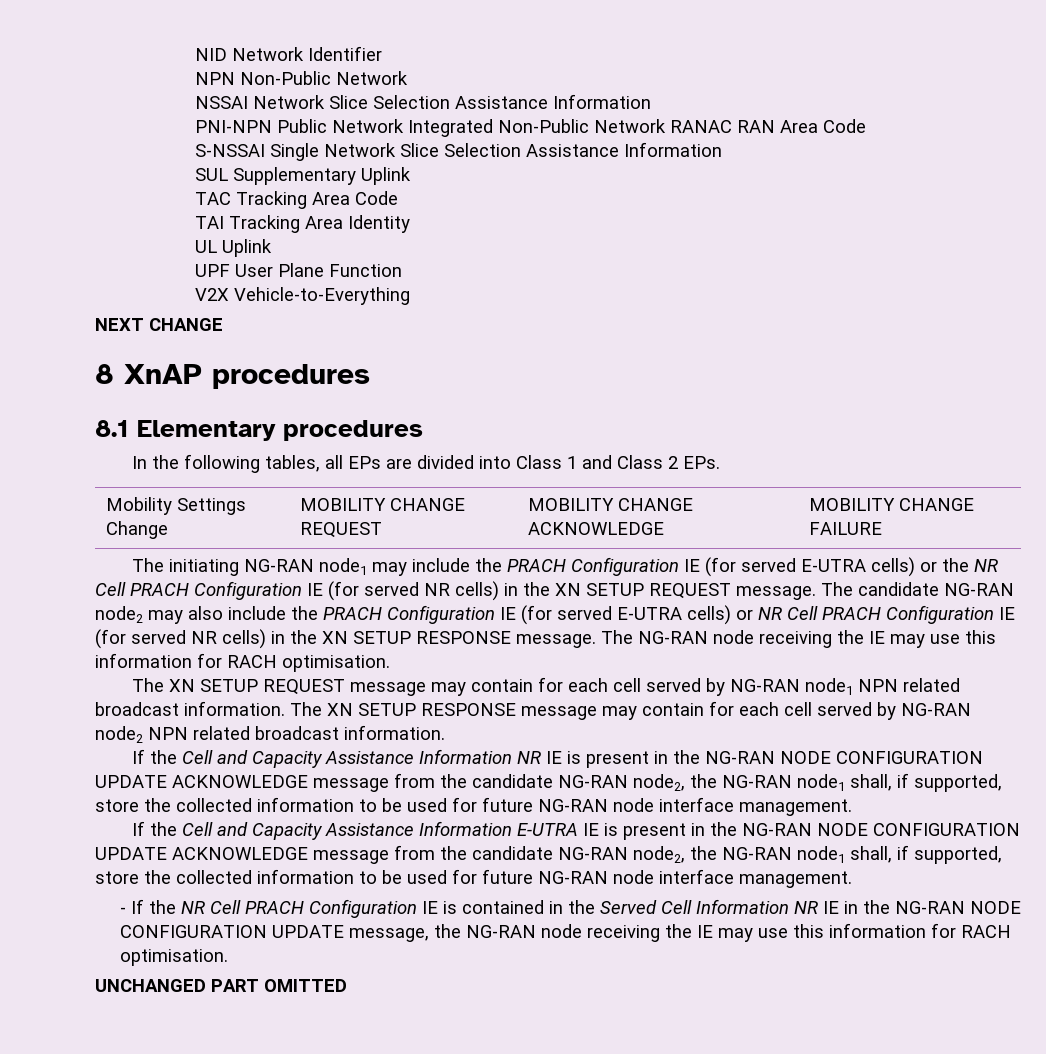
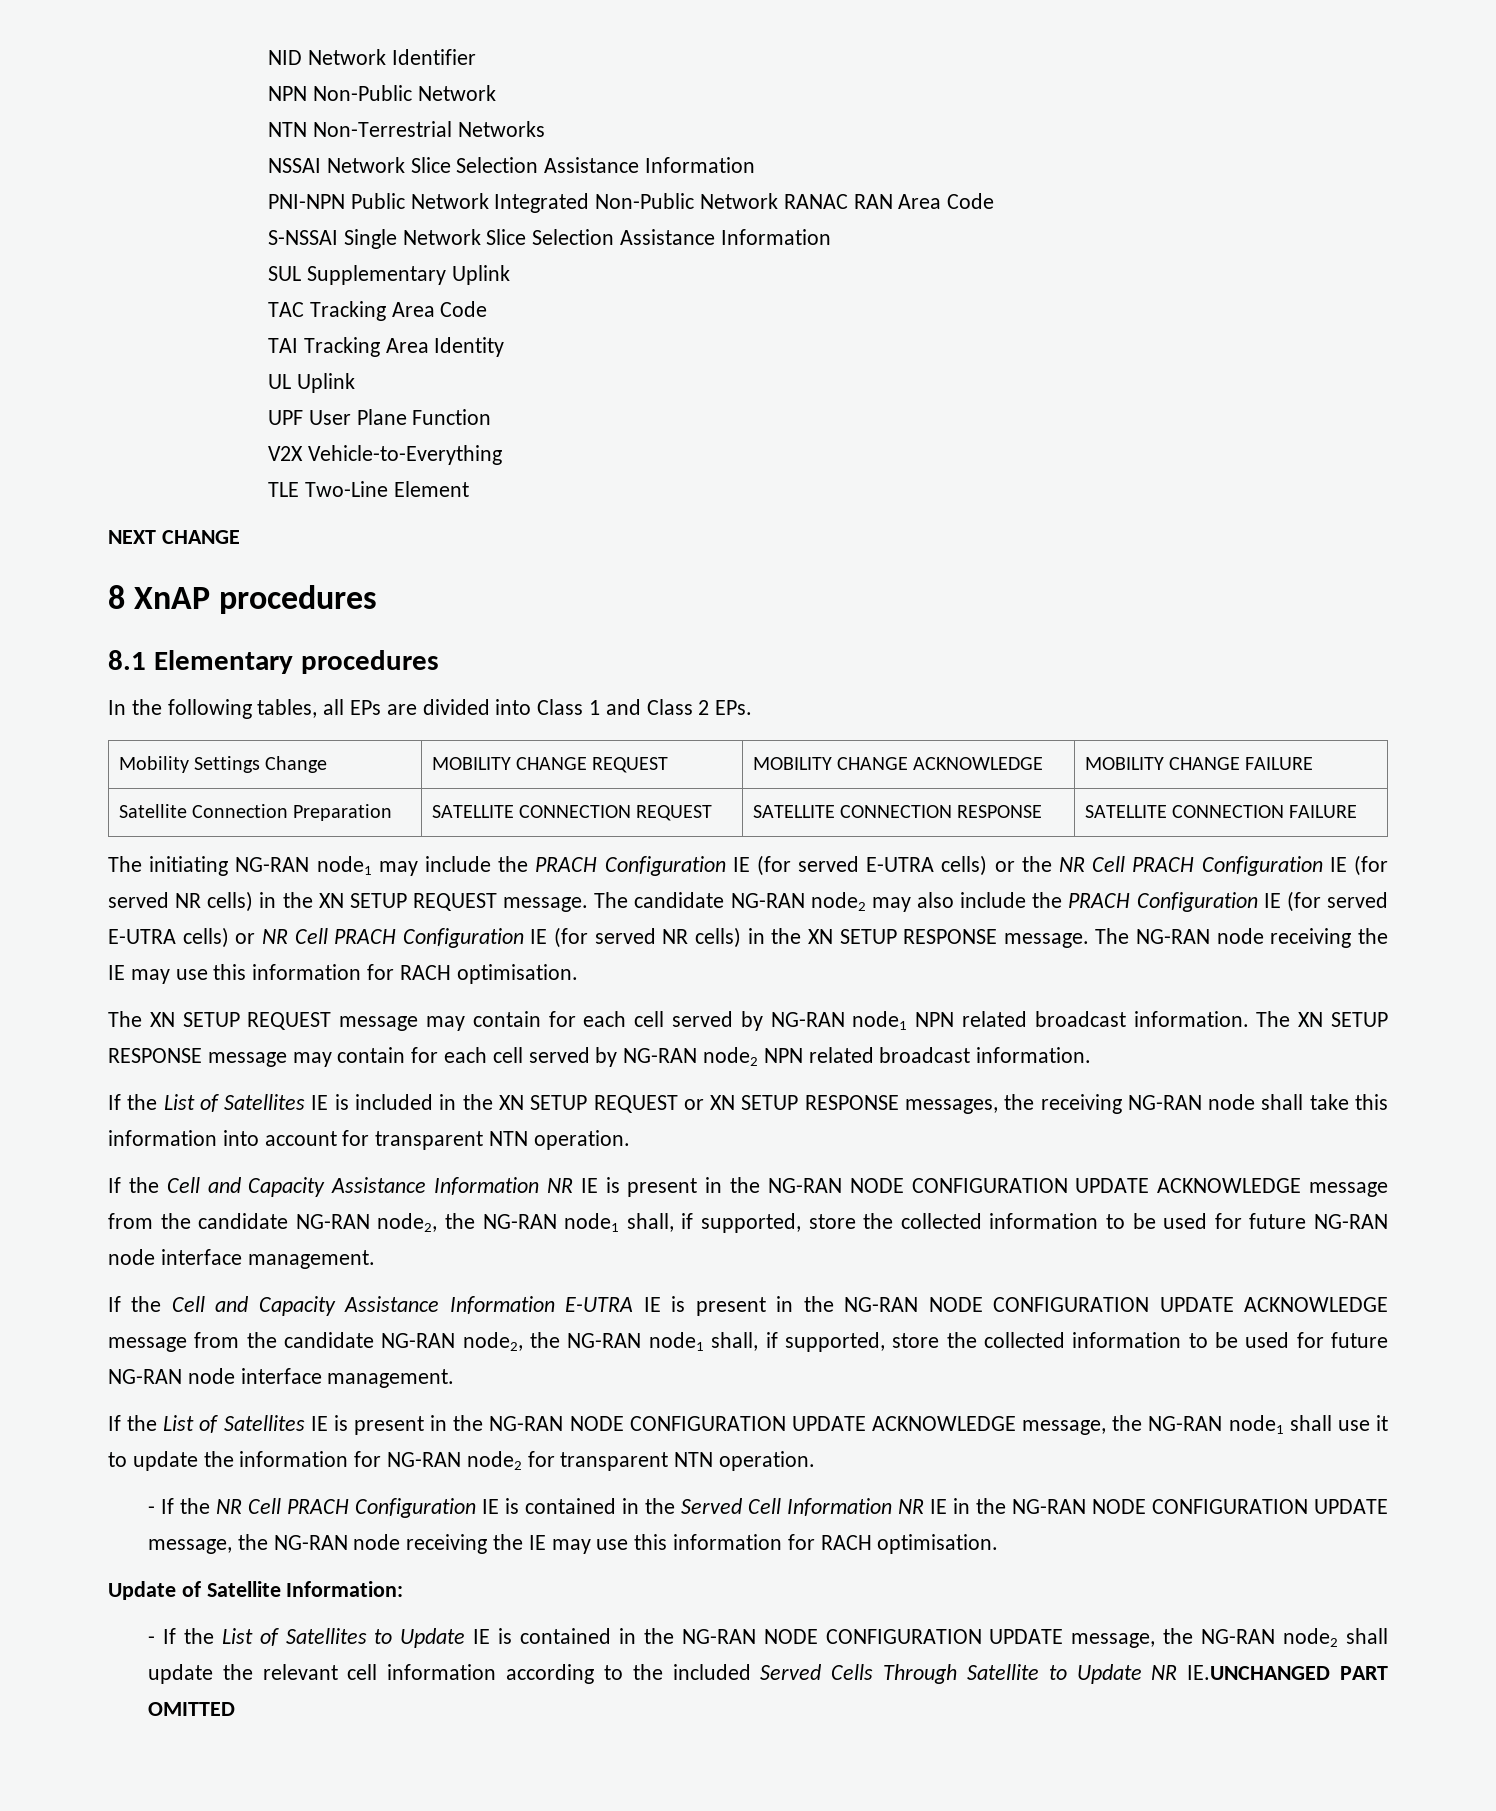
+ NTN Non-Terrestrial Networks
+ TLE Two-Line Element
+ Satellite Connection Preparation | SATELLITE CONNECTION REQUEST | SATELLITE CONNECTION RESPONSE | SATELLITE CONNECTION FAILURE
+ If the List of Satellites IE is included in the XN SETUP REQUEST or XN SETUP RESPONSE messages, the receiving NG-RAN node shall take this information into account for transparent NTN operation.
+ If the List of Satellites IE is present in the NG-RAN NODE CONFIGURATION UPDATE ACKNOWLEDGE message, the NG-RAN node1 shall use it to update the information for NG-RAN node2 for transparent NTN operation.
- UNCHANGED PART OMITTED
+ Update of Satellite Information:
+ - If the List of Satellites to Update IE is contained in the NG-RAN NODE CONFIGURATION UPDATE message, the NG-RAN node2 shall update the relevant cell information according to the included Served Cells Through Satellite to Update NR IE.UNCHANGED PART OMITTED

